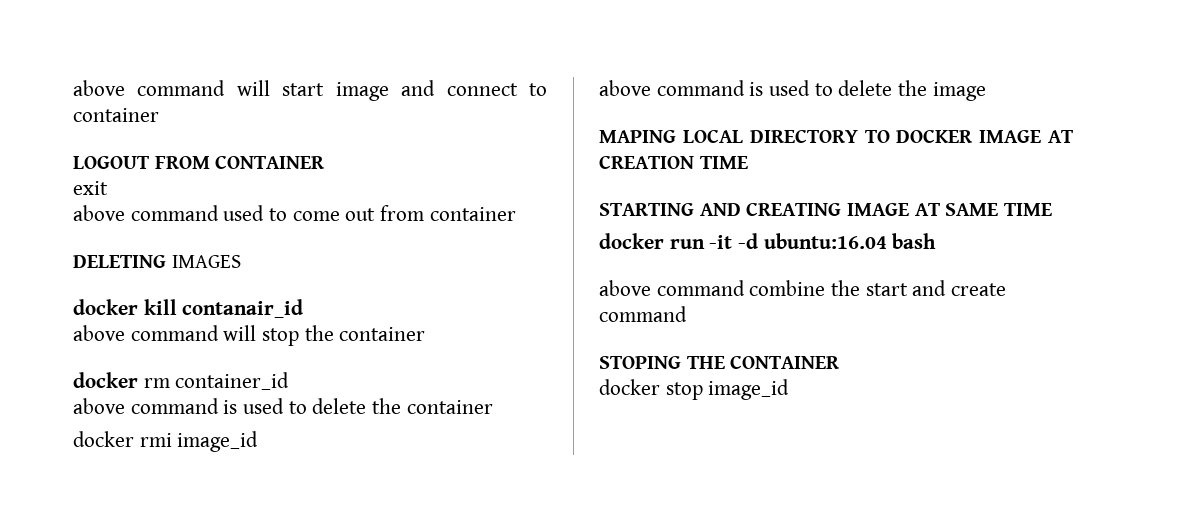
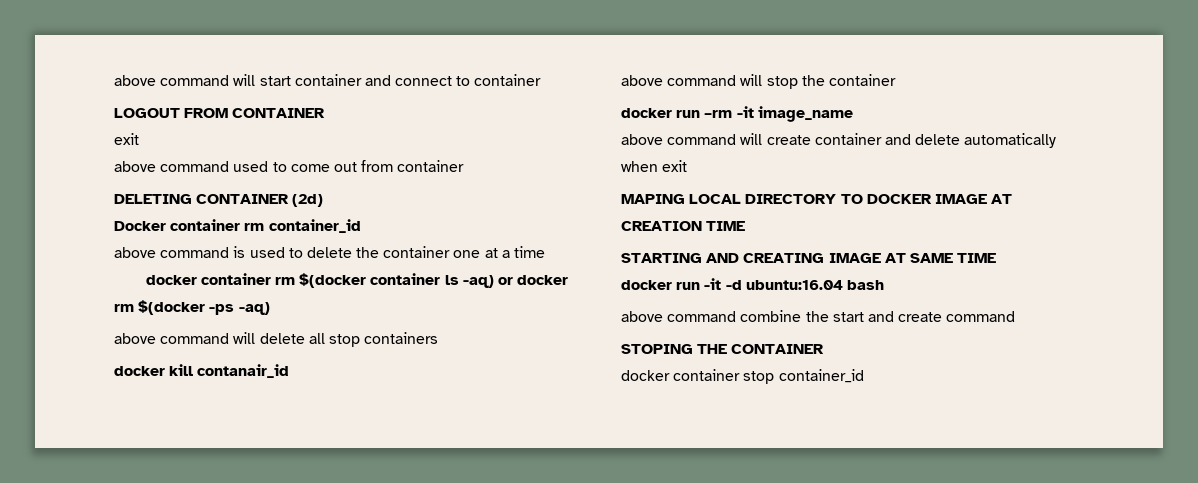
- above command will start image and connect to container
+ above command will start container and connect to container
- DELETING IMAGES
+ DELETING CONTAINER (2d)
+ Docker container rm container_id
+ above command is used to delete the container one at a time
+ docker container rm $(docker container ls -aq) or docker rm $(docker -ps -aq)
+ above command will delete all stop containers
- docker rm container_id
- above command is used to delete the container
- docker rmi image_id
- above command is used to delete the image
+ docker run –rm -it image_name
+ above command will create container and delete automatically when exit
- docker stop image_id
+ docker container stop container_id

